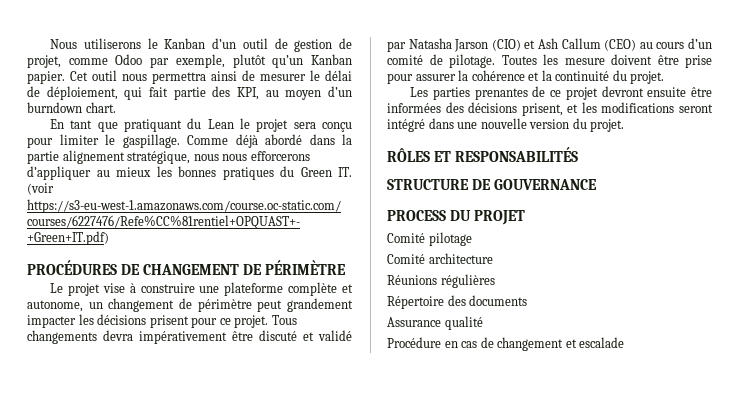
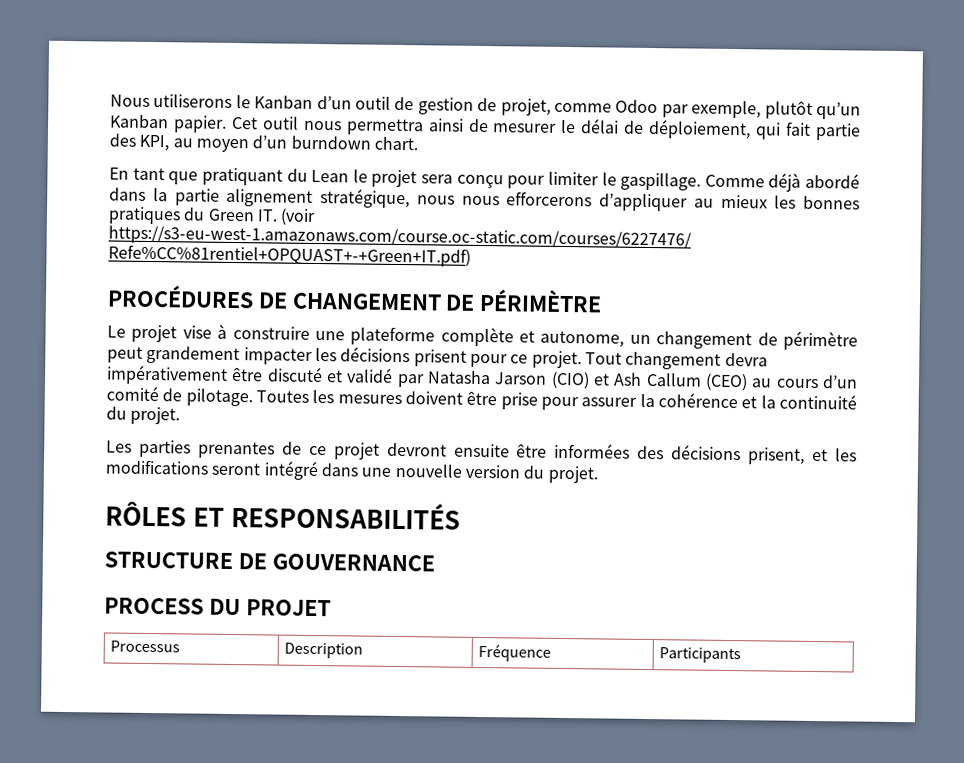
- Tous changements devra impérativement être discuté et validé par Natasha Jarson (CIO) et Ash Callum (CEO) au cours d’un comité de pilotage.
+ Tout changement devra impérativement être discuté et validé par Natasha Jarson (CIO) et Ash Callum (CEO) au cours d’un comité de pilotage.
- Toutes les mesure doivent être prise pour assurer la cohérence et la continuité du projet.
+ Toutes les mesures doivent être prise pour assurer la cohérence et la continuité du projet.
- Comité pilotage
- Comité architecture
- Réunions régulières
- Répertoire des documents
- Assurance qualité
- Procédure en cas de changement et escalade
+ Processus | Description | Fréquence | Participants

